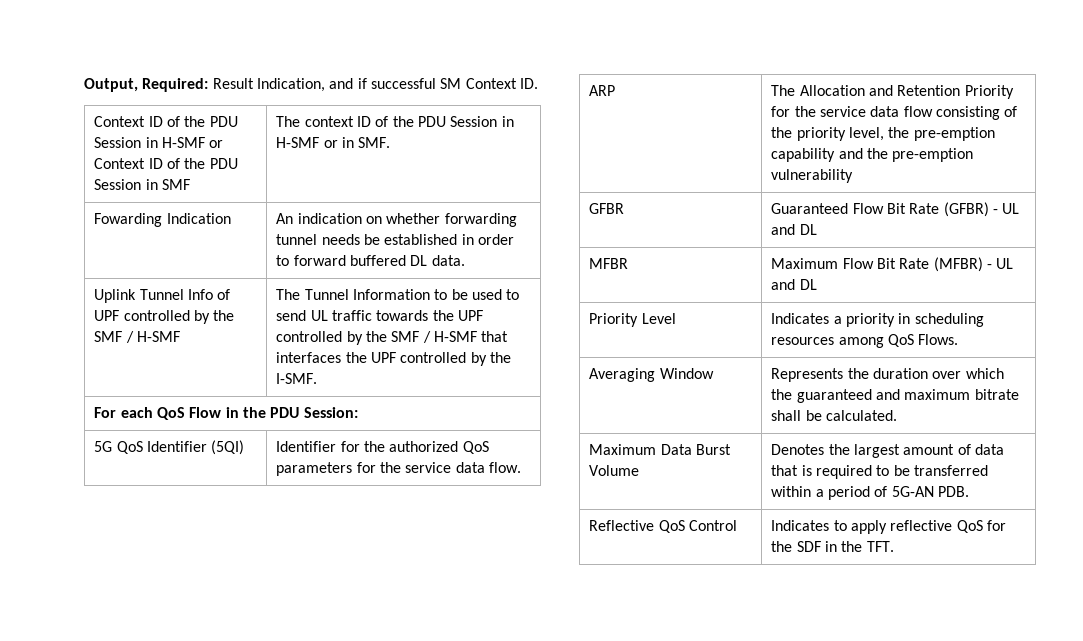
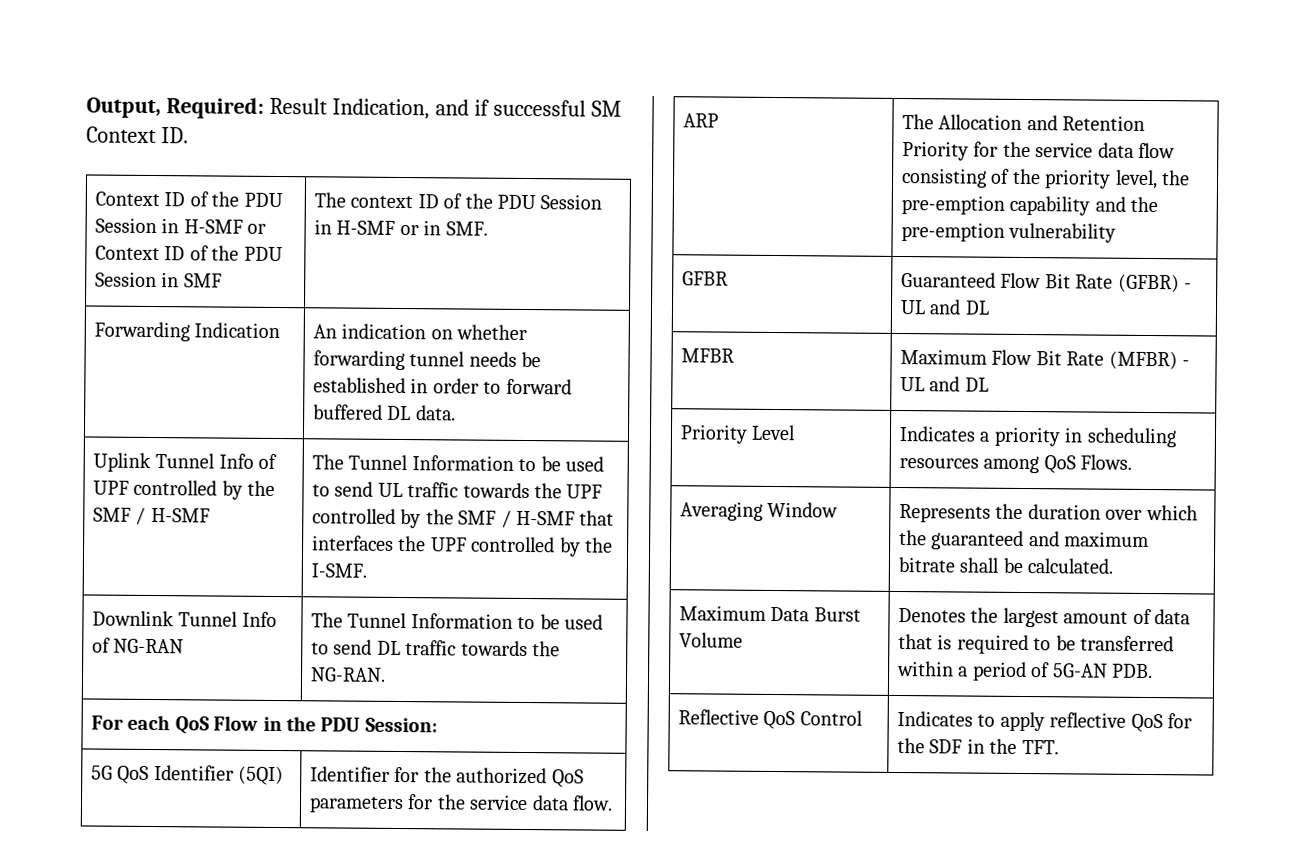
- Fowarding Indication | An indication on whether forwarding tunnel needs be established in order to forward buffered DL data.
+ Forwarding Indication | An indication on whether forwarding tunnel needs be established in order to forward buffered DL data.
+ Downlink Tunnel Info of NG-RAN | The Tunnel Information to be used to send DL traffic towards the NG-RAN.

